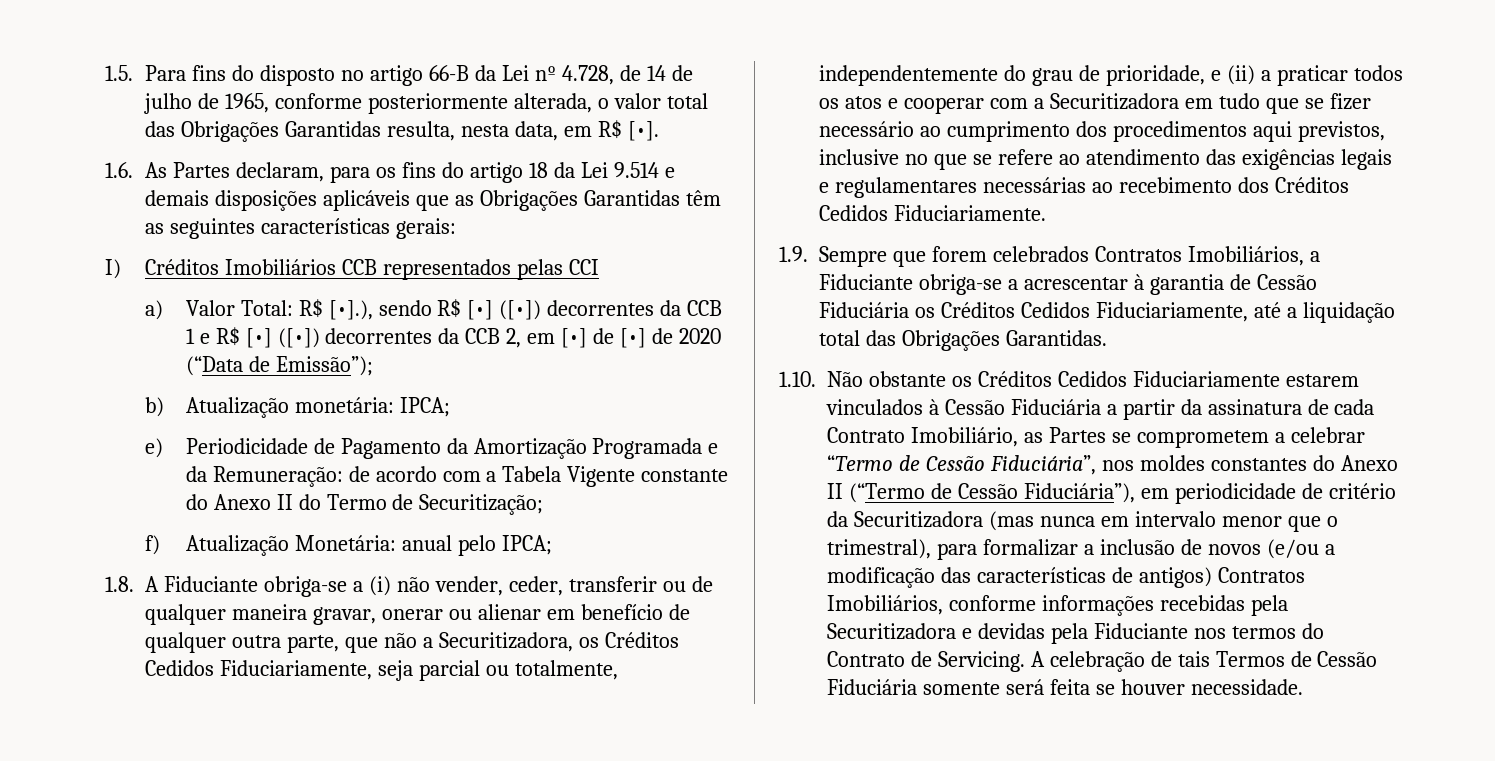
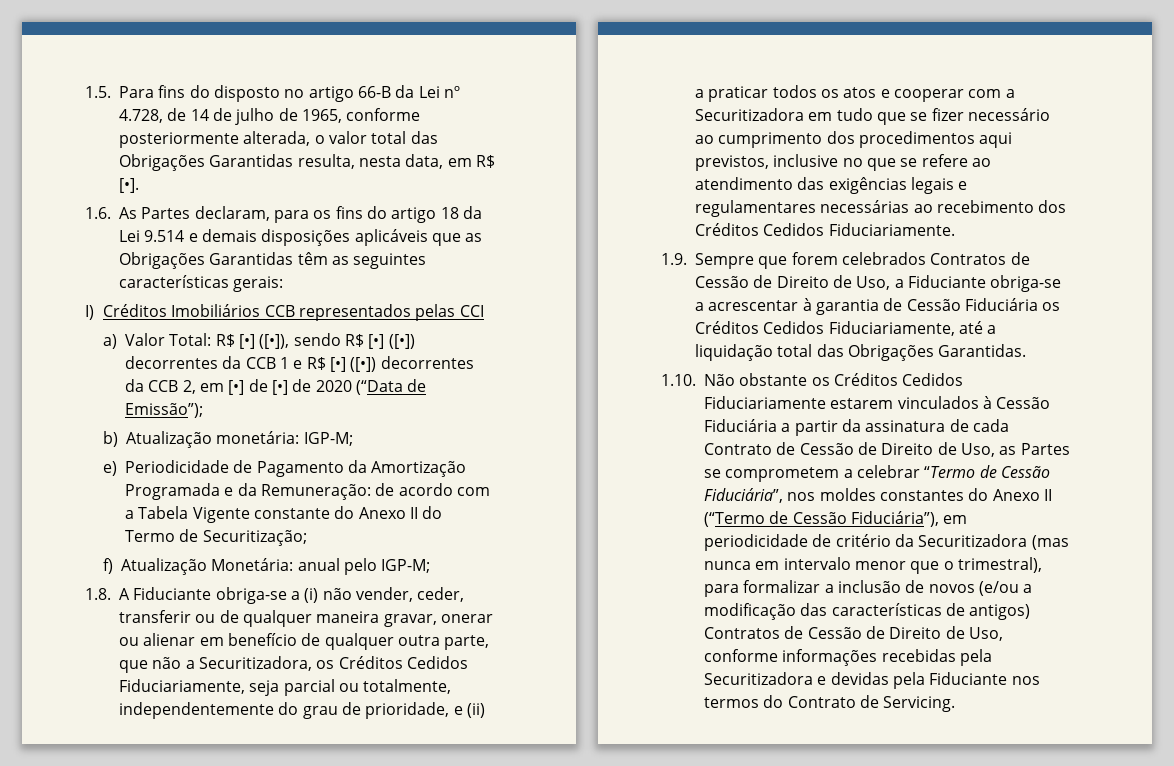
- a) Valor Total: R$ [•].), sendo R$ [•] ([•]) decorrentes da CCB 1 e R$ [•] ([•]) decorrentes da CCB 2, em [•] de [•] de 2020 (“Data de Emissão”);
+ a) Valor Total: R$ [•] ([•]), sendo R$ [•] ([•]) decorrentes da CCB 1 e R$ [•] ([•]) decorrentes da CCB 2, em [•] de [•] de 2020 (“Data de Emissão”);
- b) Atualização monetária: IPCA;
+ b) Atualização monetária: IGP-M;
- f) Atualização Monetária: anual pelo IPCA;
+ f) Atualização Monetária: anual pelo IGP-M;
- 1.9. Sempre que forem celebrados Contratos Imobiliários, a Fiduciante obriga-se a acrescentar à garantia de Cessão Fiduciária os Créditos Cedidos Fiduciariamente, até a liquidação total das Obrigações Garantidas.
+ 1.9. Sempre que forem celebrados Contratos de Cessão de Direito de Uso, a Fiduciante obriga-se a acrescentar à garantia de Cessão Fiduciária os Créditos Cedidos Fiduciariamente, até a liquidação total das Obrigações Garantidas.
- 1.10. Não obstante os Créditos Cedidos Fiduciariamente estarem vinculados à Cessão Fiduciária a partir da assinatura de cada Contrato Imobiliário, as Partes se comprometem a celebrar “Termo de Cessão Fiduciária”, nos moldes constantes do Anexo II (“Termo de Cessão Fiduciária”), em periodicidade de critério da Securitizadora (mas nunca em intervalo menor que o trimestral), para formalizar a inclusão de novos (e/ou a modificação das características de antigos) Contratos Imobiliários, conforme informações recebidas pela Securitizadora e devidas pela Fiduciante nos termos do Contrato de Servicing. A celebração de tais Termos de Cessão Fiduciária somente será feita se houver necessidade.
+ 1.10. Não obstante os Créditos Cedidos Fiduciariamente estarem vinculados à Cessão Fiduciária a partir da assinatura de cada Contrato de Cessão de Direito de Uso, as Partes se comprometem a celebrar “Termo de Cessão Fiduciária”, nos moldes constantes do Anexo II (“Termo de Cessão Fiduciária”), em periodicidade de critério da Securitizadora (mas nunca em intervalo menor que o trimestral), para formalizar a inclusão de novos (e/ou a modificação das características de antigos) Contratos de Cessão de Direito de Uso, conforme informações recebidas pela Securitizadora e devidas pela Fiduciante nos termos do Contrato de Servicing.

